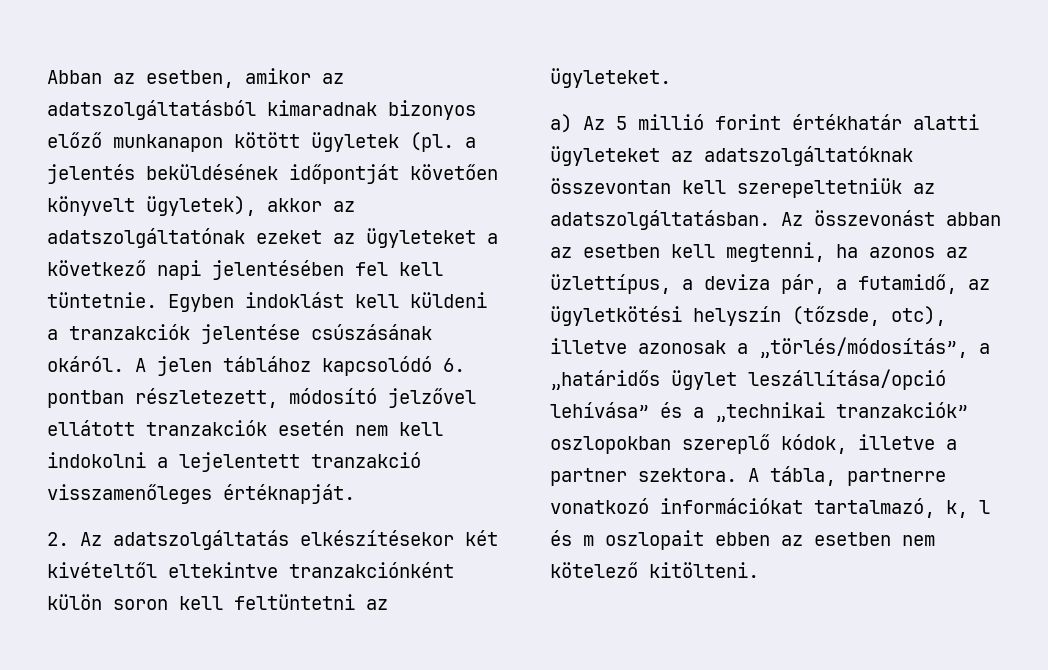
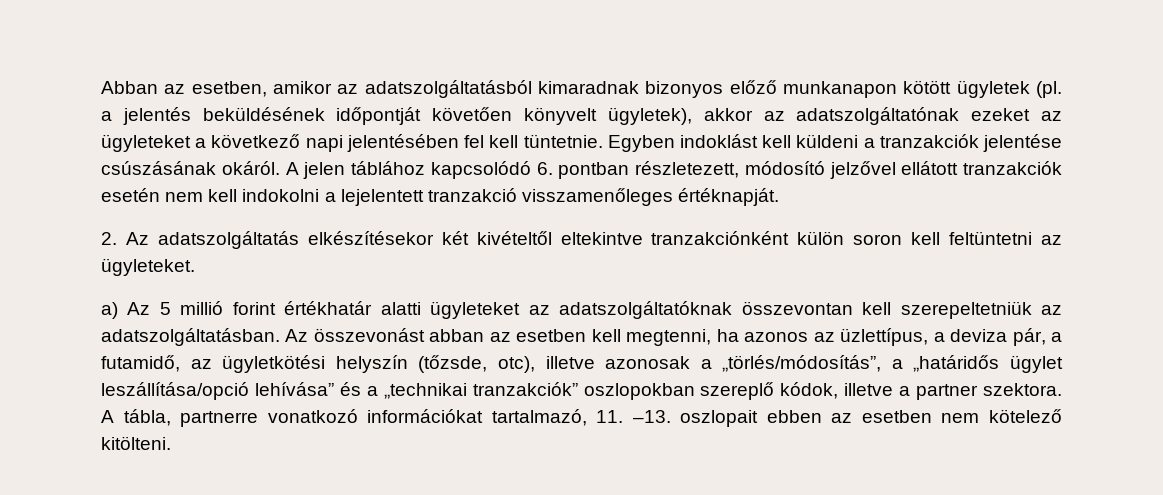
- A tábla, partnerre vonatkozó információkat tartalmazó, k, l és m oszlopait ebben az esetben nem kötelező kitölteni.
+ A tábla, partnerre vonatkozó információkat tartalmazó, 11. –13. oszlopait ebben az esetben nem kötelező kitölteni.

